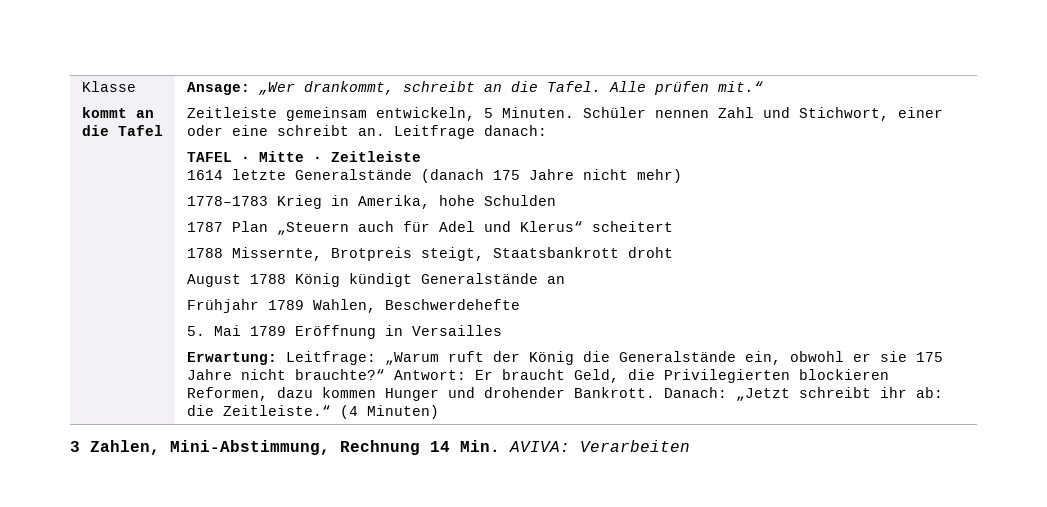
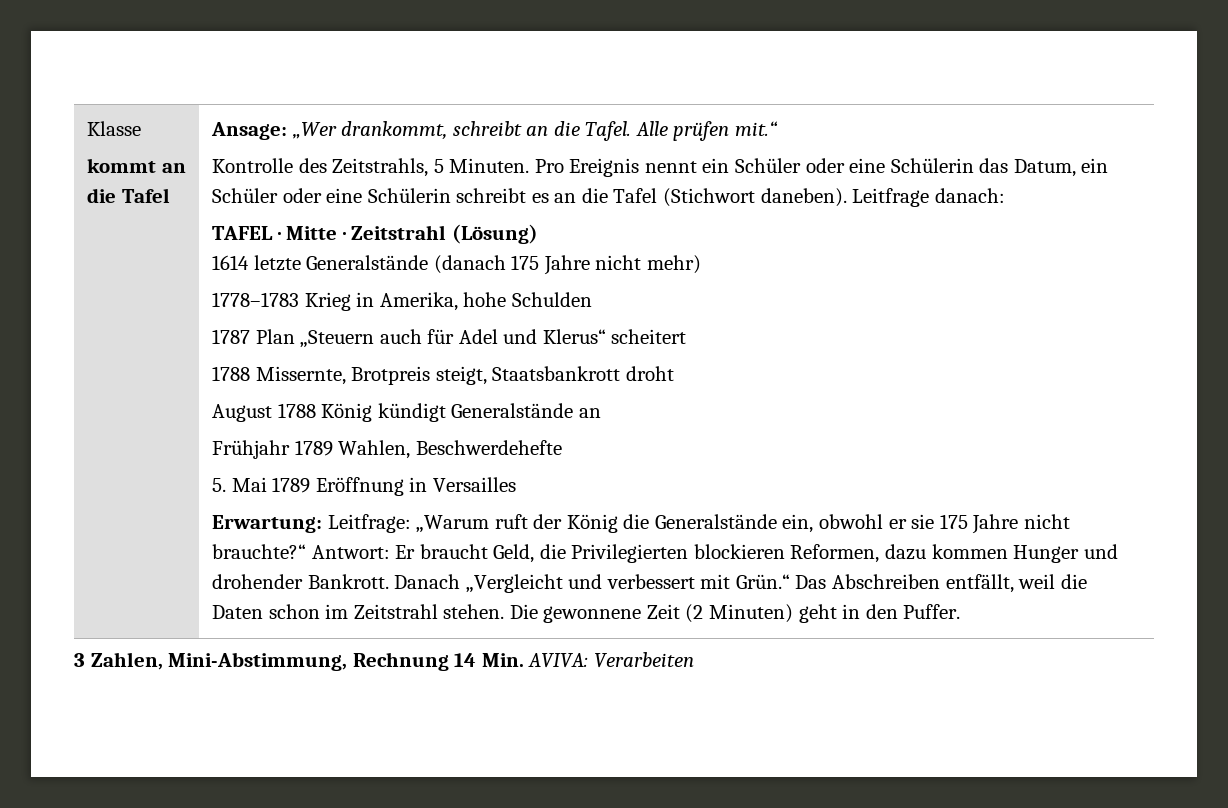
- Zeitleiste gemeinsam entwickeln, 5 Minuten. Schüler nennen Zahl und Stichwort, einer oder eine schreibt an.
+ Kontrolle des Zeitstrahls, 5 Minuten. Pro Ereignis nennt ein Schüler oder eine Schülerin das Datum, ein Schüler oder eine Schülerin schreibt es an die Tafel (Stichwort daneben).
- TAFEL · Mitte · Zeitleiste
+ TAFEL · Mitte · Zeitstrahl (Lösung)
- Danach: „Jetzt schreibt ihr ab: die Zeitleiste.“ (4 Minuten)
+ Danach „Vergleicht und verbessert mit Grün.“ Das Abschreiben entfällt, weil die Daten schon im Zeitstrahl stehen. Die gewonnene Zeit (2 Minuten) geht in den Puffer.

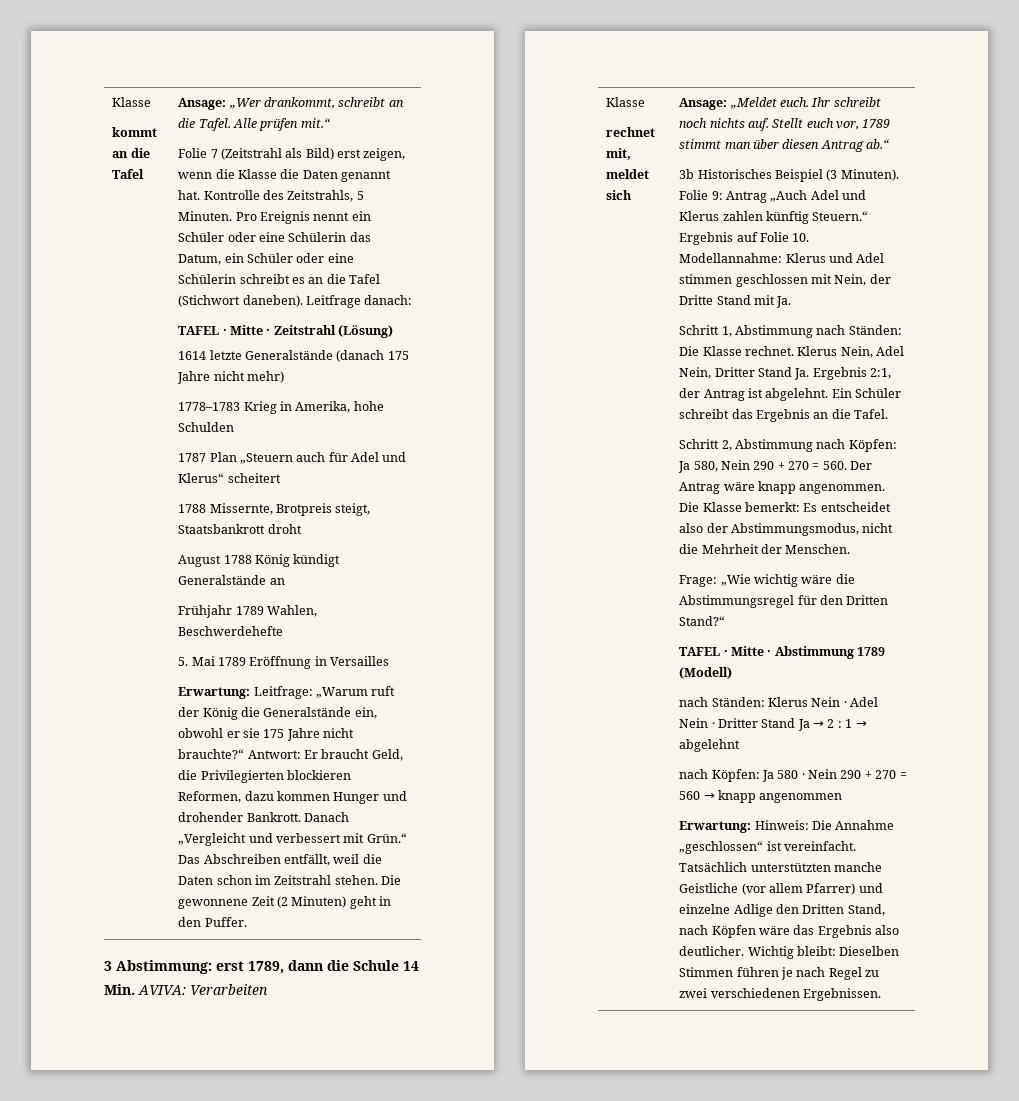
+ Folie 7 (Zeitstrahl als Bild) erst zeigen, wenn die Klasse die Daten genannt hat.
- 3 Zahlen, Mini-Abstimmung, Rechnung 14 Min. AVIVA: Verarbeiten
+ 3 Abstimmung: erst 1789, dann die Schule 14 Min. AVIVA: Verarbeiten
+ Klasse
+ rechnet mit, meldet sich | Ansage: „Meldet euch. Ihr schreibt noch nichts auf. Stellt euch vor, 1789 stimmt man über diesen Antrag ab.“
+ 3b Historisches Beispiel (3 Minuten). Folie 9: Antrag „Auch Adel und Klerus zahlen künftig Steuern.“ Ergebnis auf Folie 10. Modellannahme: Klerus und Adel stimmen geschlossen mit Nein, der Dritte Stand mit Ja.
+ Schritt 1, Abstimmung nach Ständen: Die Klasse rechnet. Klerus Nein, Adel Nein, Dritter Stand Ja. Ergebnis 2:1, der Antrag ist abgelehnt. Ein Schüler schreibt das Ergebnis an die Tafel.
+ Schritt 2, Abstimmung nach Köpfen: Ja 580, Nein 290 + 270 = 560. Der Antrag wäre knapp angenommen. Die Klasse bemerkt: Es entscheidet also der Abstimmungsmodus, nicht die Mehrheit der Menschen.
+ Frage: „Wie wichtig wäre die Abstimmungsregel für den Dritten Stand?“
+ TAFEL · Mitte · Abstimmung 1789 (Modell)
+ nach Ständen: Klerus Nein · Adel Nein · Dritter Stand Ja → 2 : 1 → abgelehnt
+ nach Köpfen: Ja 580 · Nein 290 + 270 = 560 → knapp angenommen
+ Erwartung: Hinweis: Die Annahme „geschlossen“ ist vereinfacht. Tatsächlich unterstützten manche Geistliche (vor allem Pfarrer) und einzelne Adlige den Dritten Stand, nach Köpfen wäre das Ergebnis also deutlicher. Wichtig bleibt: Dieselben Stimmen führen je nach Regel zu zwei verschiedenen Ergebnissen.

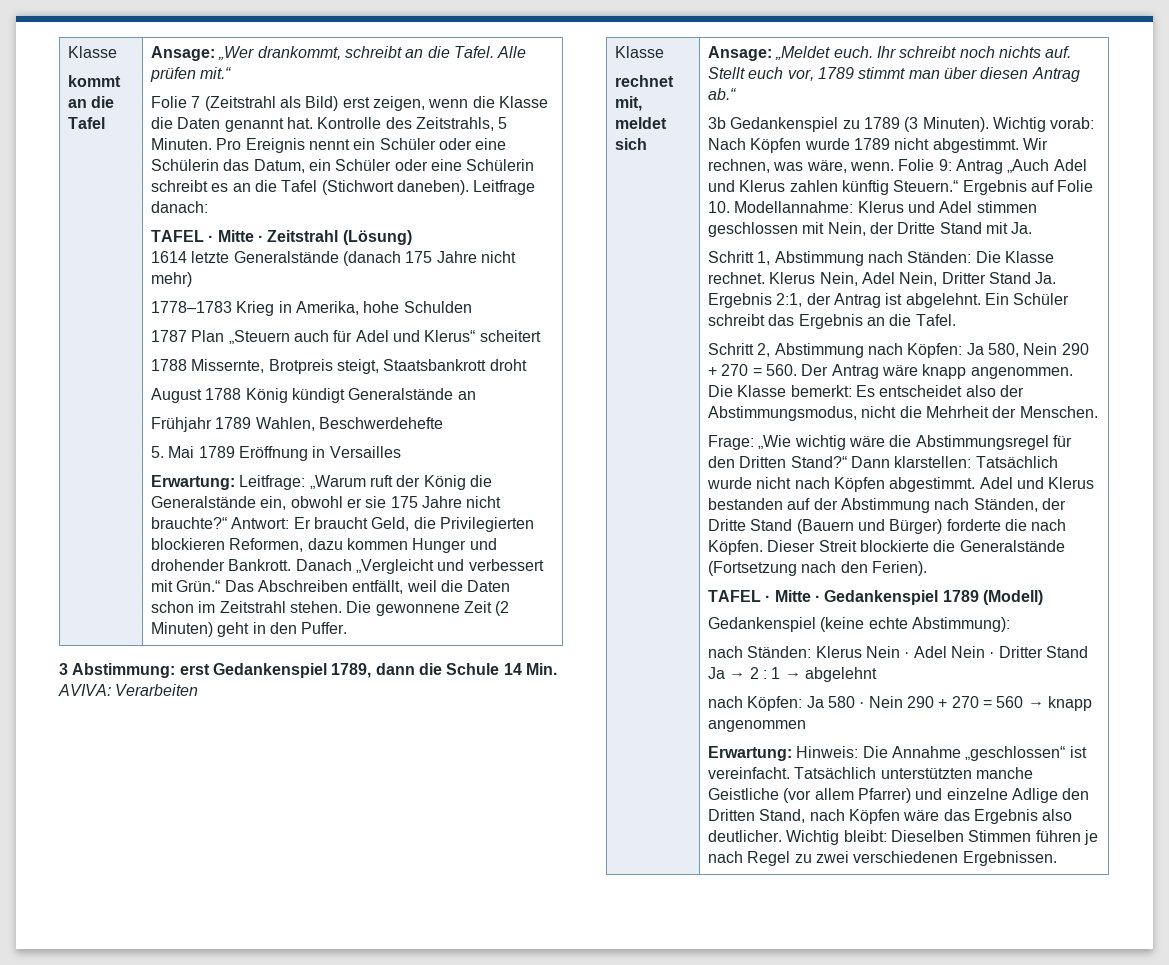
- 3 Abstimmung: erst 1789, dann die Schule 14 Min. AVIVA: Verarbeiten
+ 3 Abstimmung: erst Gedankenspiel 1789, dann die Schule 14 Min. AVIVA: Verarbeiten
- 3b Historisches Beispiel (3 Minuten).
+ 3b Gedankenspiel zu 1789 (3 Minuten). Wichtig vorab: Nach Köpfen wurde 1789 nicht abgestimmt. Wir rechnen, was wäre, wenn.
- Frage: „Wie wichtig wäre die Abstimmungsregel für den Dritten Stand?“
- TAFEL · Mitte · Abstimmung 1789 (Modell)
+ Frage: „Wie wichtig wäre die Abstimmungsregel für den Dritten Stand?“ Dann klarstellen: Tatsächlich wurde nicht nach Köpfen abgestimmt. Adel und Klerus bestanden auf der Abstimmung nach Ständen, der Dritte Stand (Bauern und Bürger) forderte die nach Köpfen. Dieser Streit blockierte die Generalstände (Fortsetzung nach den Ferien).
+ TAFEL · Mitte · Gedankenspiel 1789 (Modell)
+ Gedankenspiel (keine echte Abstimmung):

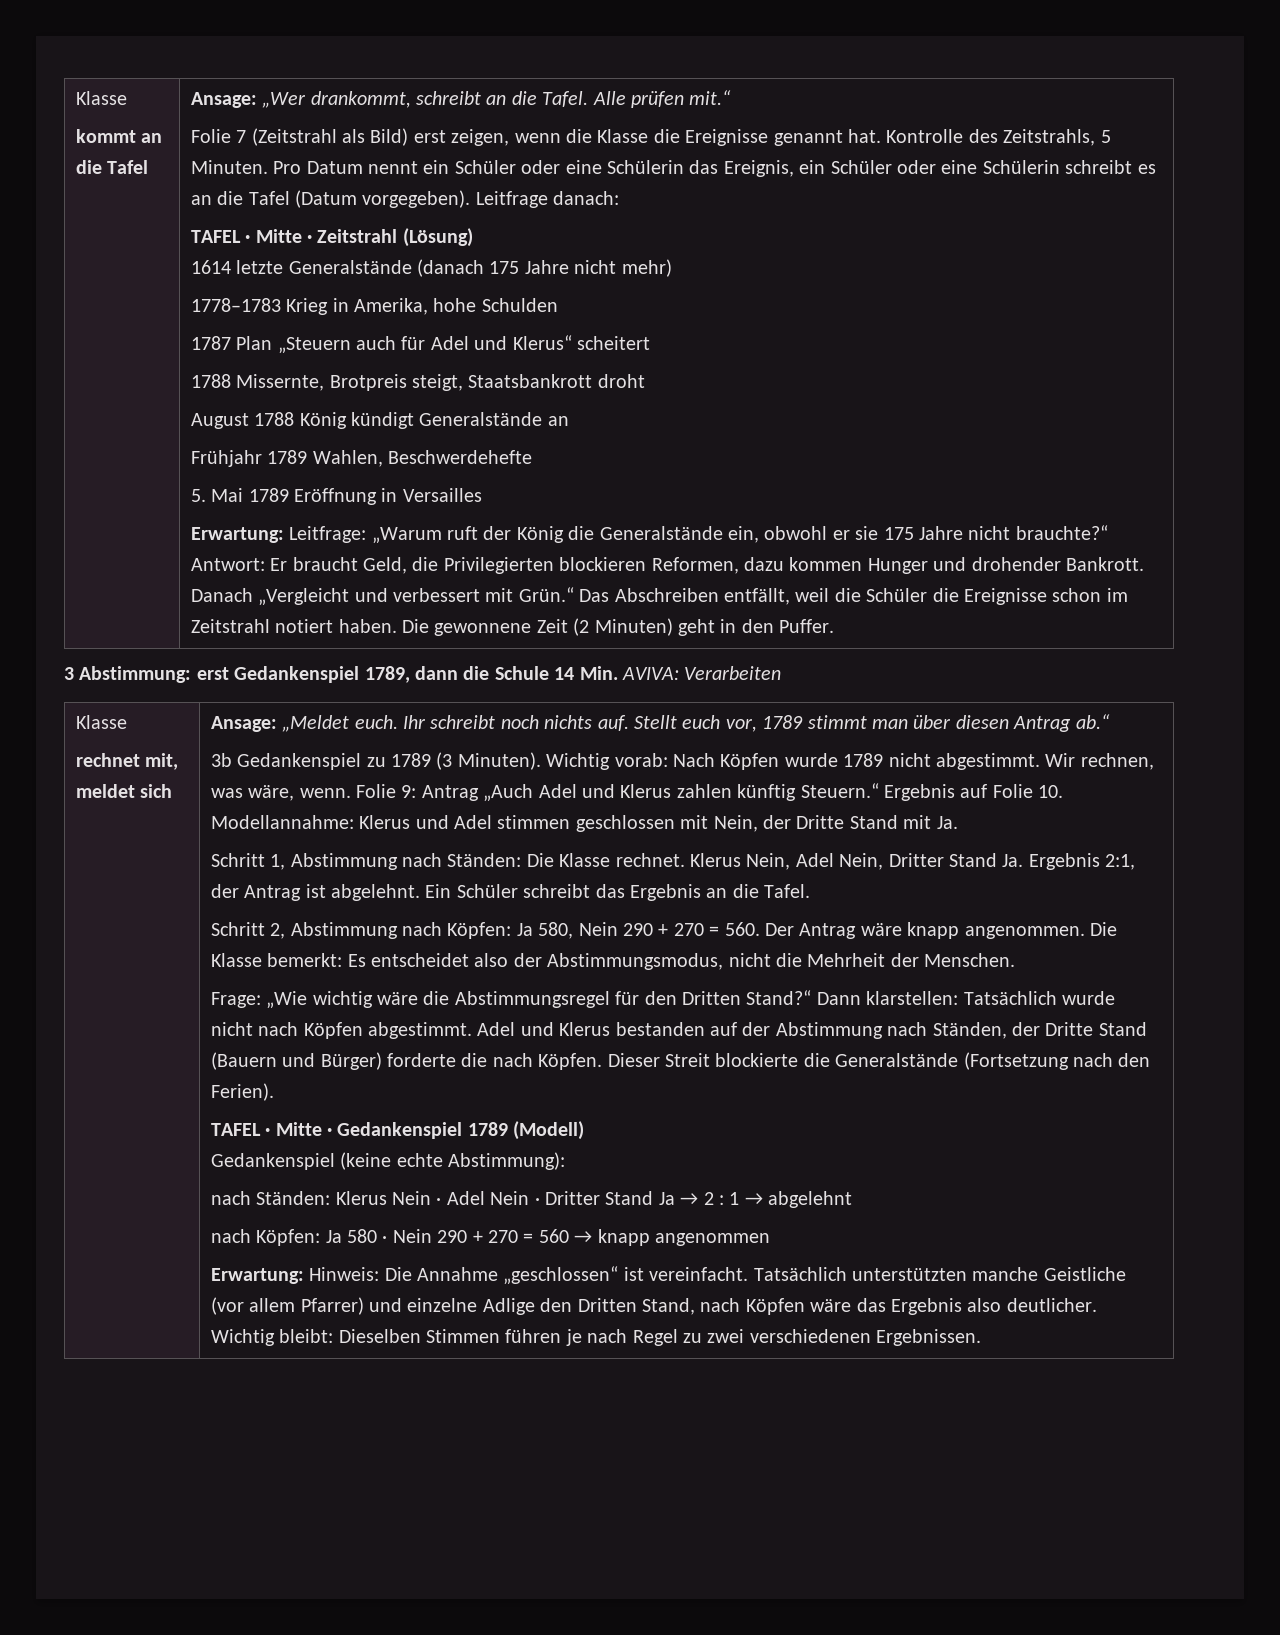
- Folie 7 (Zeitstrahl als Bild) erst zeigen, wenn die Klasse die Daten genannt hat.
+ Folie 7 (Zeitstrahl als Bild) erst zeigen, wenn die Klasse die Ereignisse genannt hat.
- Pro Ereignis nennt ein Schüler oder eine Schülerin das Datum, ein Schüler oder eine Schülerin schreibt es an die Tafel (Stichwort daneben).
+ Pro Datum nennt ein Schüler oder eine Schülerin das Ereignis, ein Schüler oder eine Schülerin schreibt es an die Tafel (Datum vorgegeben).
- Danach „Vergleicht und verbessert mit Grün.“ Das Abschreiben entfällt, weil die Daten schon im Zeitstrahl stehen.
+ Danach „Vergleicht und verbessert mit Grün.“ Das Abschreiben entfällt, weil die Schüler die Ereignisse schon im Zeitstrahl notiert haben.

